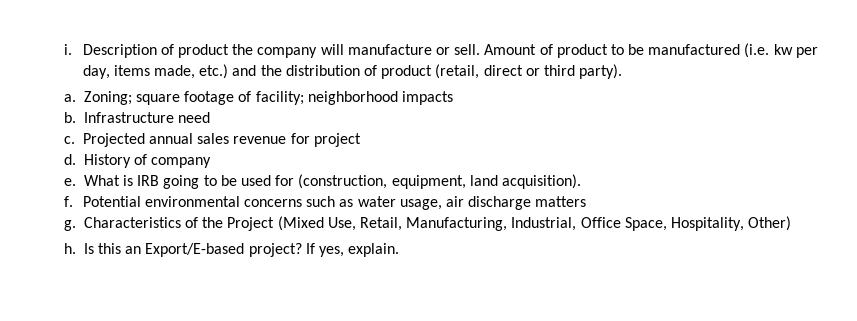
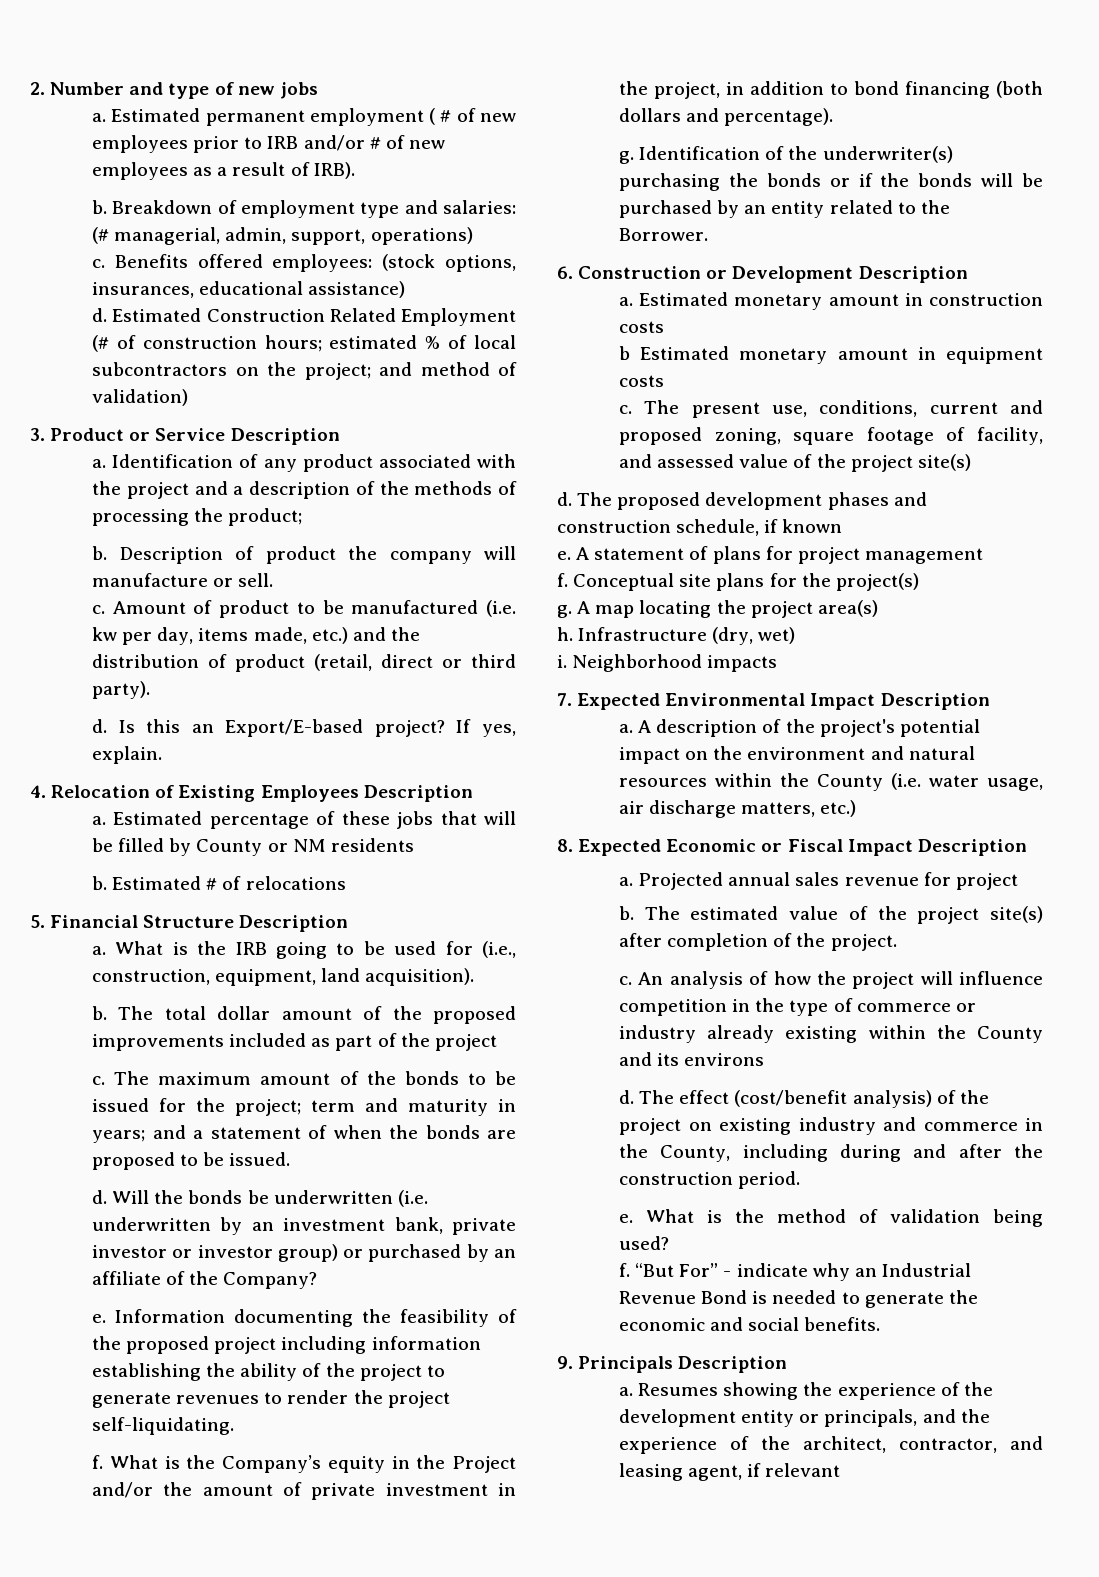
- i.
+ 2. Number and type of new jobs
+ a. Estimated permanent employment ( # of new employees prior to IRB and/or # of new employees as a result of IRB).
+ b. Breakdown of employment type and salaries: (# managerial, admin, support, operations)
+ c. Benefits offered employees: (stock options, insurances, educational assistance)
+ d. Estimated Construction Related Employment (# of construction hours; estimated % of local subcontractors on the project; and method of validation)
+ 3. Product or Service Description
+ a. Identification of any product associated with the project and a description of the methods of processing the product;
+ b.
- Description of product the company will manufacture or sell. Amount of product to be manufactured (i.e. kw per day, items made, etc.) and the distribution of product (retail, direct or third party).
- a. Zoning; square footage of facility; neighborhood impacts
- b. Infrastructure need
- c. Projected annual sales revenue for project
- d. History of company
- e. What is IRB going to be used for (construction, equipment, land acquisition).
- f. Potential environmental concerns such as water usage, air discharge matters
- g. Characteristics of the Project (Mixed Use, Retail, Manufacturing, Industrial, Office Space, Hospitality, Other)
- h.
+ Description of product the company will manufacture or sell.
+ c. Amount of product to be manufactured (i.e. kw per day, items made, etc.) and the distribution of product (retail, direct or third party).
+ d.
+ 4. Relocation of Existing Employees Description
+ a. Estimated percentage of these jobs that will be filled by County or NM residents
+ b. Estimated # of relocations
+ 5. Financial Structure Description
+ a. What is the IRB going to be used for (i.e., construction, equipment, land acquisition).
+ b. The total dollar amount of the proposed improvements included as part of the project
+ c. The maximum amount of the bonds to be issued for the project; term and maturity in years; and a statement of when the bonds are proposed to be issued.
+ d. Will the bonds be underwritten (i.e. underwritten by an investment bank, private investor or investor group) or purchased by an affiliate of the Company?
+ e. Information documenting the feasibility of the proposed project including information establishing the ability of the project to generate revenues to render the project self-liquidating.
+ f. What is the Company’s equity in the Project and/or the amount of private investment in the project, in addition to bond financing (both dollars and percentage).
+ g. Identification of the underwriter(s) purchasing the bonds or if the bonds will be purchased by an entity related to the Borrower.
+ 6. Construction or Development Description
+ a. Estimated monetary amount in construction costs
+ b Estimated monetary amount in equipment costs
+ c. The present use, conditions, current and proposed zoning, square footage of facility, and assessed value of the project site(s)
+ d. The proposed development phases and construction schedule, if known
+ e. A statement of plans for project management
+ f. Conceptual site plans for the project(s)
+ g. A map locating the project area(s)
+ h. Infrastructure (dry, wet)
+ i. Neighborhood impacts
+ 7. Expected Environmental Impact Description
+ a. A description of the project's potential impact on the environment and natural resources within the County (i.e. water usage, air discharge matters, etc.)
+ 8. Expected Economic or Fiscal Impact Description
+ a. Projected annual sales revenue for project
+ b. The estimated value of the project site(s) after completion of the project.
+ c. An analysis of how the project will influence competition in the type of commerce or industry already existing within the County and its environs
+ d. The effect (cost/benefit analysis) of the project on existing industry and commerce in the County, including during and after the construction period.
+ e. What is the method of validation being used?
+ f. “But For” - indicate why an Industrial Revenue Bond is needed to generate the economic and social benefits.
+ 9. Principals Description
+ a. Resumes showing the experience of the development entity or principals, and the experience of the architect, contractor, and leasing agent, if relevant

